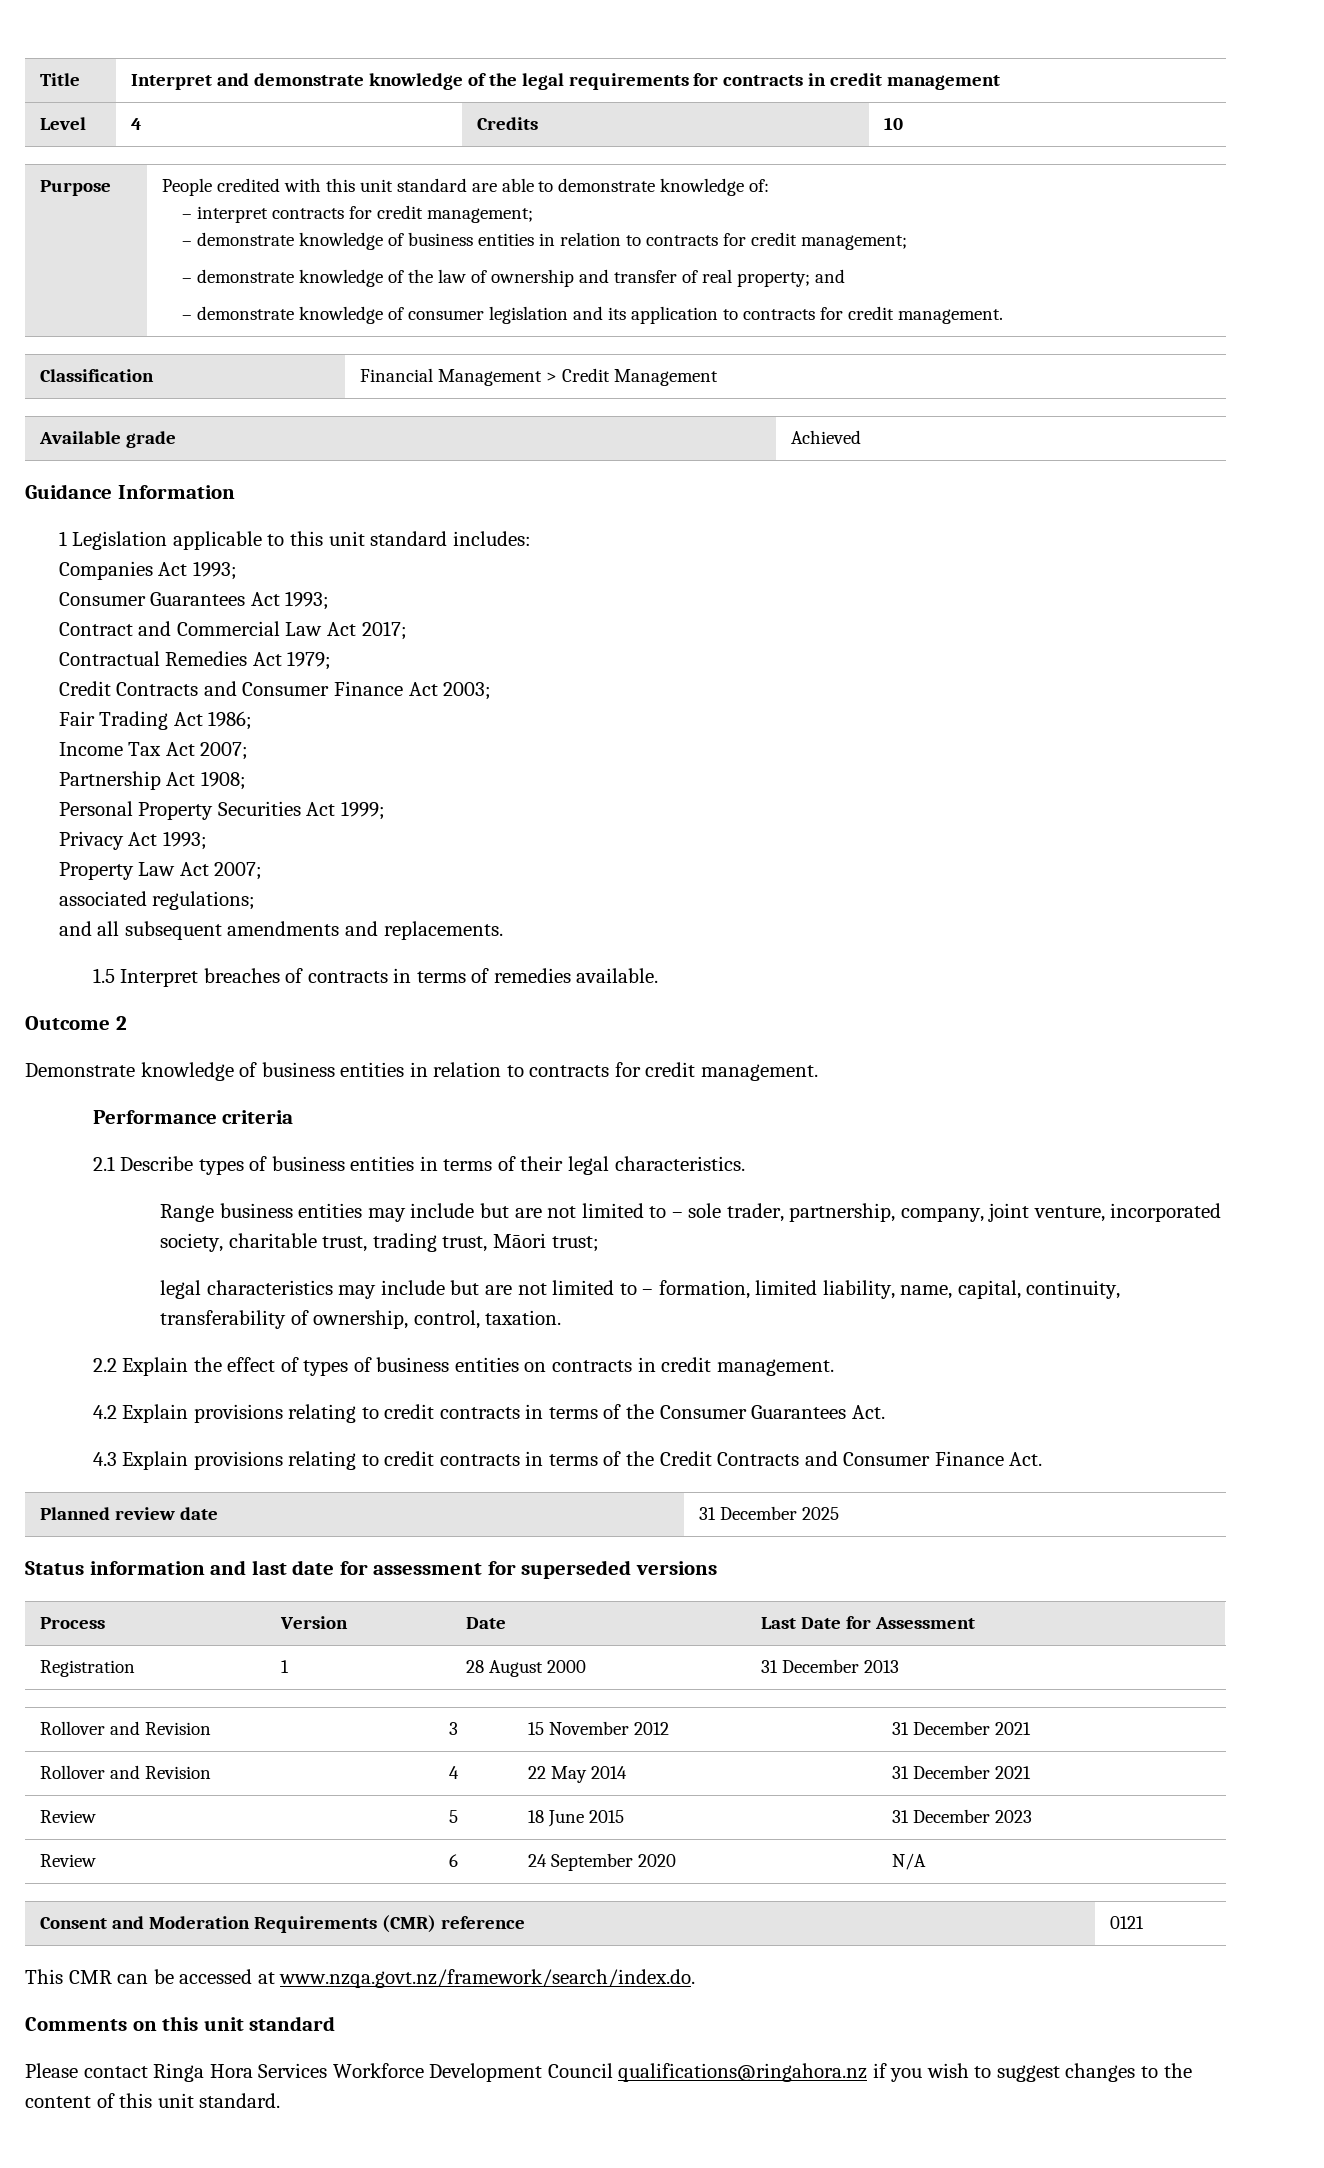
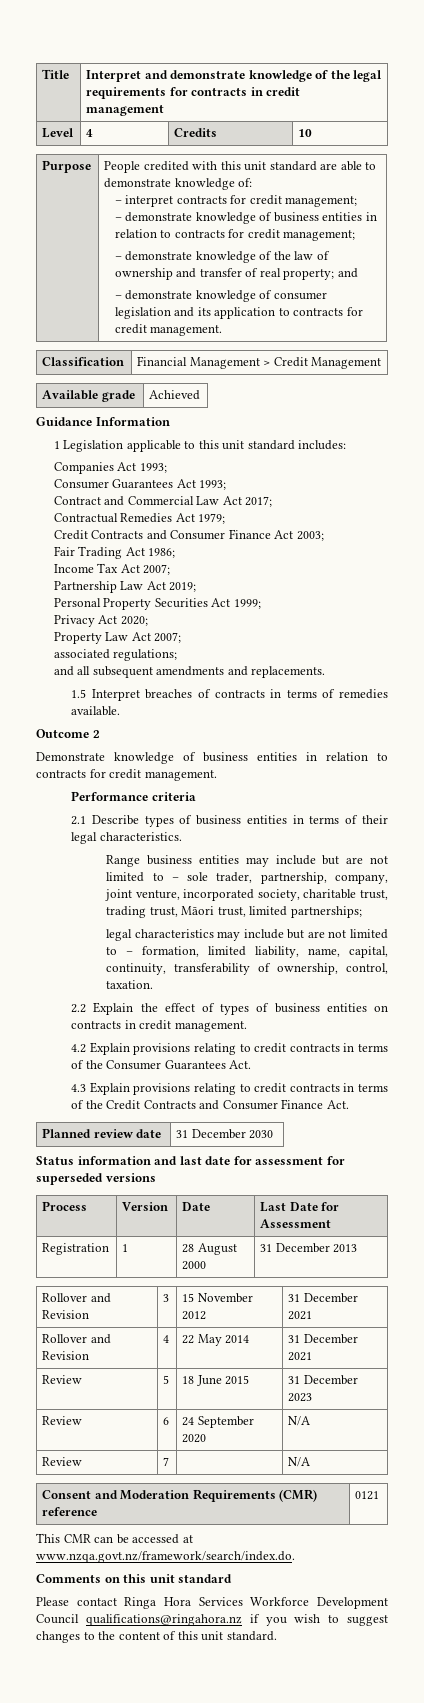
- Partnership Act 1908;
+ Partnership Law Act 2019;
- Privacy Act 1993;
+ Privacy Act 2020;
- Range business entities may include but are not limited to – sole trader, partnership, company, joint venture, incorporated society, charitable trust, trading trust, Māori trust;
+ Range business entities may include but are not limited to – sole trader, partnership, company, joint venture, incorporated society, charitable trust, trading trust, Māori trust, limited partnerships;
- Planned review date | 31 December 2025
+ Planned review date | 31 December 2030
+ Review | 7 | | N/A

